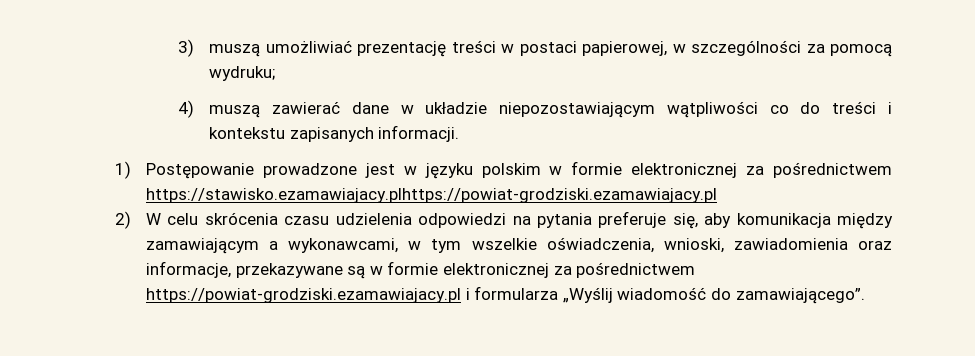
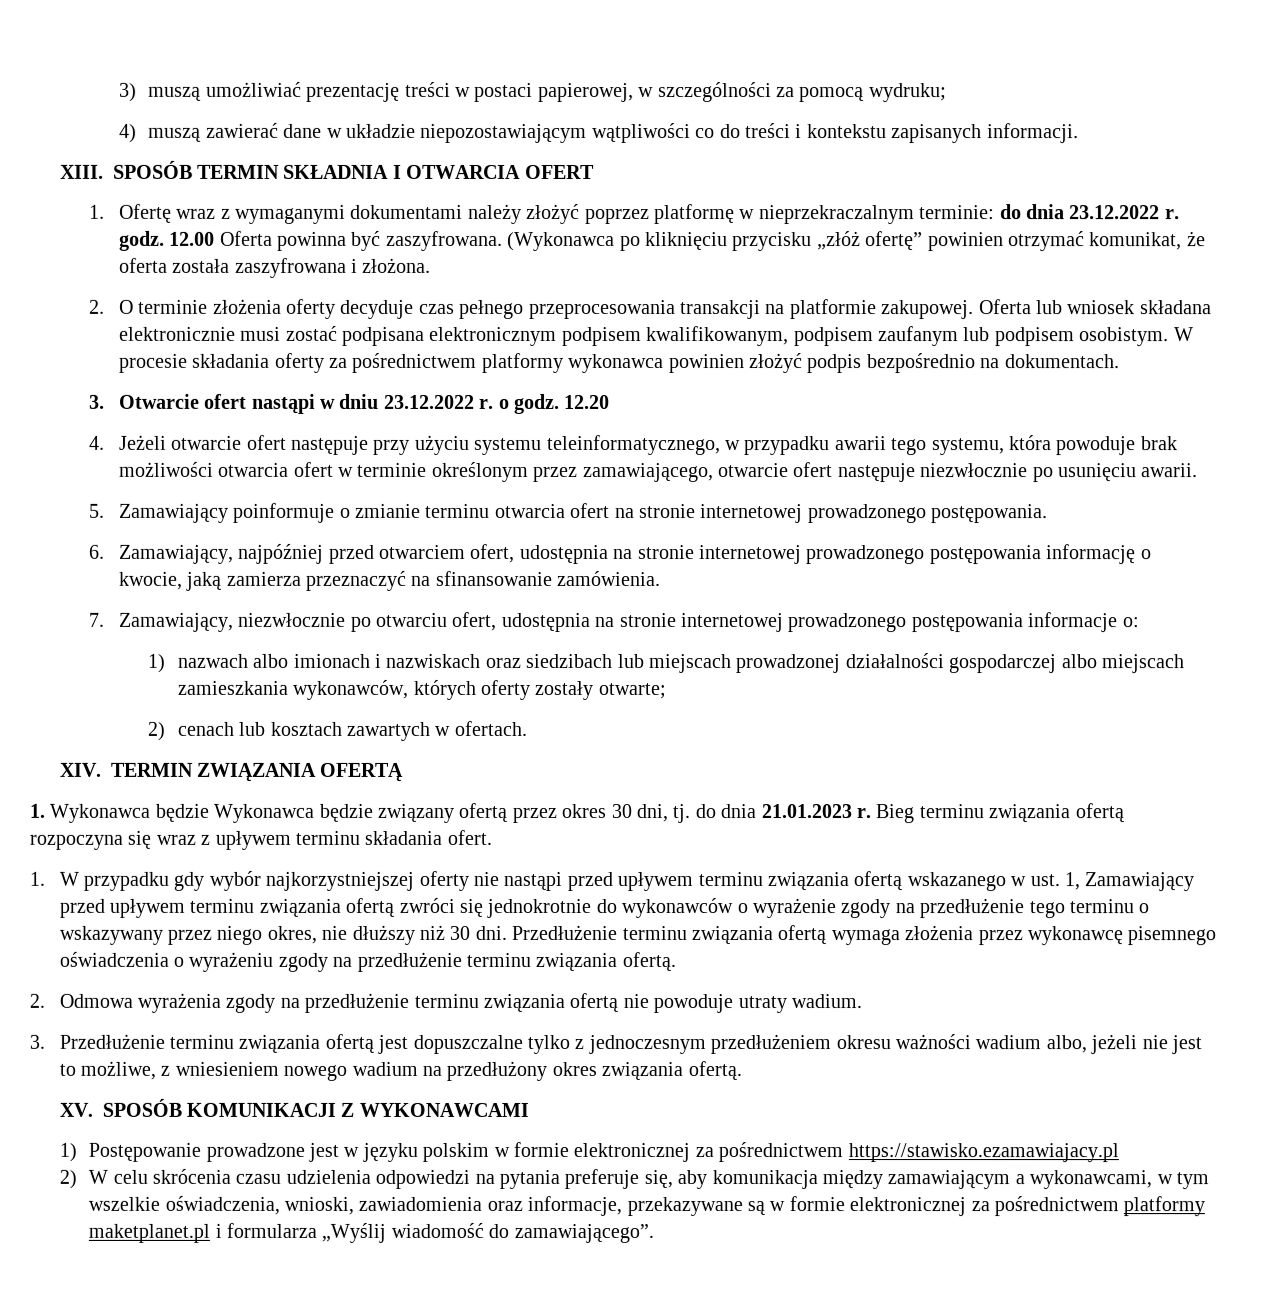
+ XIII. SPOSÓB TERMIN SKŁADNIA I OTWARCIA OFERT
+ 1. Ofertę wraz z wymaganymi dokumentami należy złożyć poprzez platformę w nieprzekraczalnym terminie: do dnia 23.12.2022 r. godz. 12.00 Oferta powinna być zaszyfrowana. (Wykonawca po kliknięciu przycisku „złóż ofertę” powinien otrzymać komunikat, że oferta została zaszyfrowana i złożona.
+ 2. O terminie złożenia oferty decyduje czas pełnego przeprocesowania transakcji na platformie zakupowej. Oferta lub wniosek składana elektronicznie musi zostać podpisana elektronicznym podpisem kwalifikowanym, podpisem zaufanym lub podpisem osobistym. W procesie składania oferty za pośrednictwem platformy wykonawca powinien złożyć podpis bezpośrednio na dokumentach.
+ 3. Otwarcie ofert nastąpi w dniu 23.12.2022 r. o godz. 12.20
+ 4. Jeżeli otwarcie ofert następuje przy użyciu systemu teleinformatycznego, w przypadku awarii tego systemu, która powoduje brak możliwości otwarcia ofert w terminie określonym przez zamawiającego, otwarcie ofert następuje niezwłocznie po usunięciu awarii.
+ 5. Zamawiający poinformuje o zmianie terminu otwarcia ofert na stronie internetowej prowadzonego postępowania.
+ 6. Zamawiający, najpóźniej przed otwarciem ofert, udostępnia na stronie internetowej prowadzonego postępowania informację o kwocie, jaką zamierza przeznaczyć na sfinansowanie zamówienia.
+ 7. Zamawiający, niezwłocznie po otwarciu ofert, udostępnia na stronie internetowej prowadzonego postępowania informacje o:
+ 1) nazwach albo imionach i nazwiskach oraz siedzibach lub miejscach prowadzonej działalności gospodarczej albo miejscach zamieszkania wykonawców, których oferty zostały otwarte;
+ 2) cenach lub kosztach zawartych w ofertach.
+ XIV. TERMIN ZWIĄZANIA OFERTĄ
+ 1. Wykonawca będzie Wykonawca będzie związany ofertą przez okres 30 dni, tj. do dnia 21.01.2023 r. Bieg terminu związania ofertą rozpoczyna się wraz z upływem terminu składania ofert.
+ 1. W przypadku gdy wybór najkorzystniejszej oferty nie nastąpi przed upływem terminu związania ofertą wskazanego w ust. 1, Zamawiający przed upływem terminu związania ofertą zwróci się jednokrotnie do wykonawców o wyrażenie zgody na przedłużenie tego terminu o wskazywany przez niego okres, nie dłuższy niż 30 dni. Przedłużenie terminu związania ofertą wymaga złożenia przez wykonawcę pisemnego oświadczenia o wyrażeniu zgody na przedłużenie terminu związania ofertą.
+ 2. Odmowa wyrażenia zgody na przedłużenie terminu związania ofertą nie powoduje utraty wadium.
+ 3. Przedłużenie terminu związania ofertą jest dopuszczalne tylko z jednoczesnym przedłużeniem okresu ważności wadium albo, jeżeli nie jest to możliwe, z wniesieniem nowego wadium na przedłużony okres związania ofertą.
+ XV. SPOSÓB KOMUNIKACJI Z WYKONAWCAMI
- 1) Postępowanie prowadzone jest w języku polskim w formie elektronicznej za pośrednictwem https://stawisko.ezamawiajacy.plhttps://powiat-grodziski.ezamawiajacy.pl
+ 1) Postępowanie prowadzone jest w języku polskim w formie elektronicznej za pośrednictwem https://stawisko.ezamawiajacy.pl
- 2) W celu skrócenia czasu udzielenia odpowiedzi na pytania preferuje się, aby komunikacja między zamawiającym a wykonawcami, w tym wszelkie oświadczenia, wnioski, zawiadomienia oraz informacje, przekazywane są w formie elektronicznej za pośrednictwem https://powiat-grodziski.ezamawiajacy.pl i formularza „Wyślij wiadomość do zamawiającego”.
+ 2) W celu skrócenia czasu udzielenia odpowiedzi na pytania preferuje się, aby komunikacja między zamawiającym a wykonawcami, w tym wszelkie oświadczenia, wnioski, zawiadomienia oraz informacje, przekazywane są w formie elektronicznej za pośrednictwem platformy maketplanet.pl i formularza „Wyślij wiadomość do zamawiającego”.

